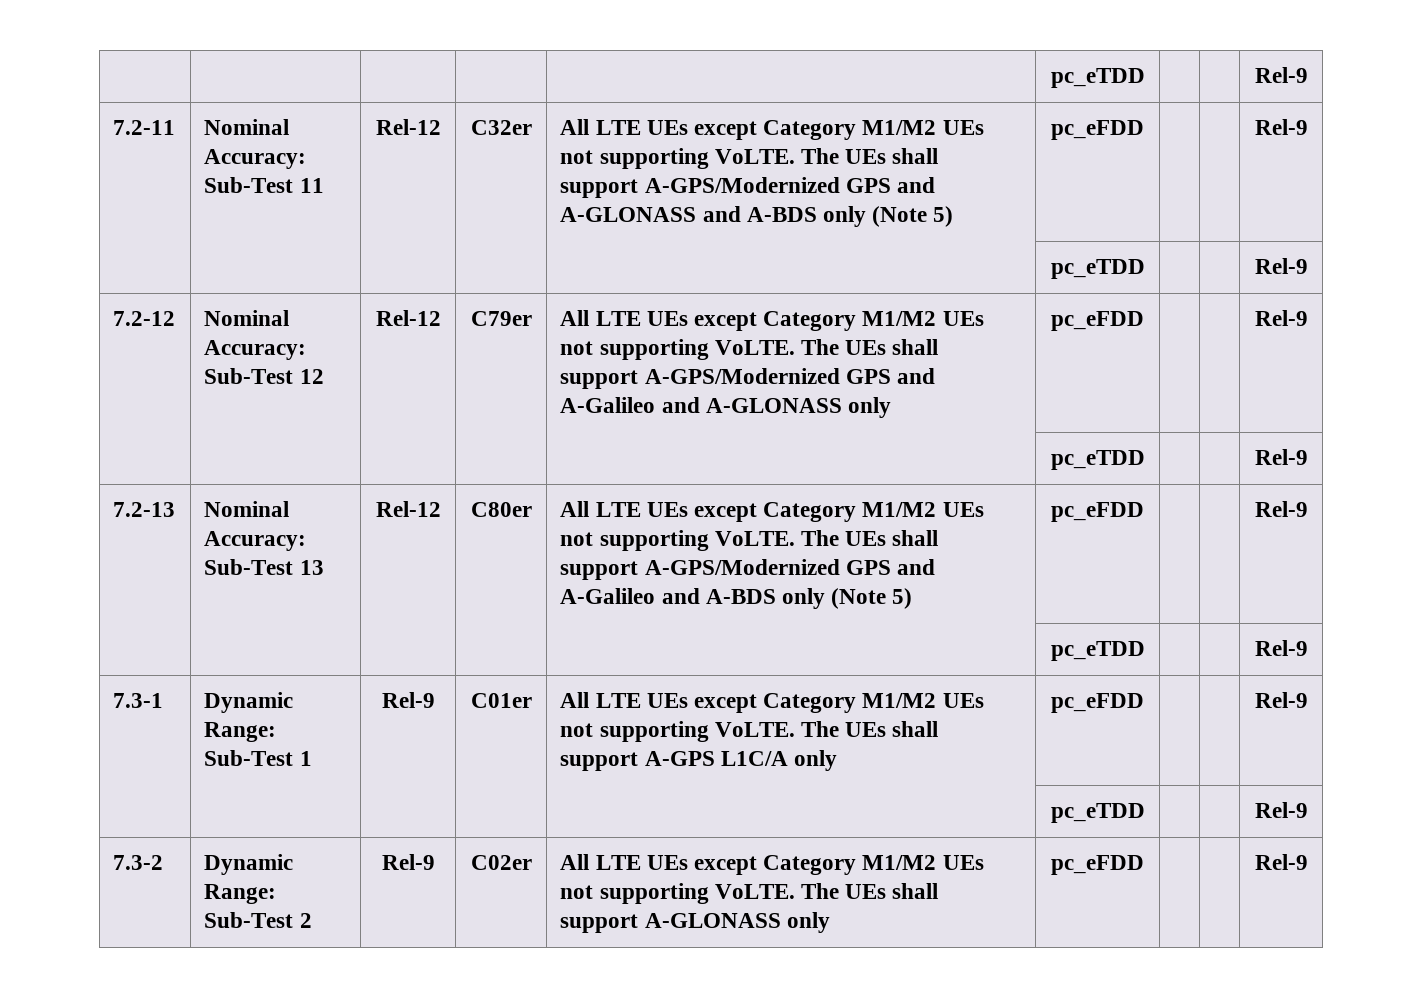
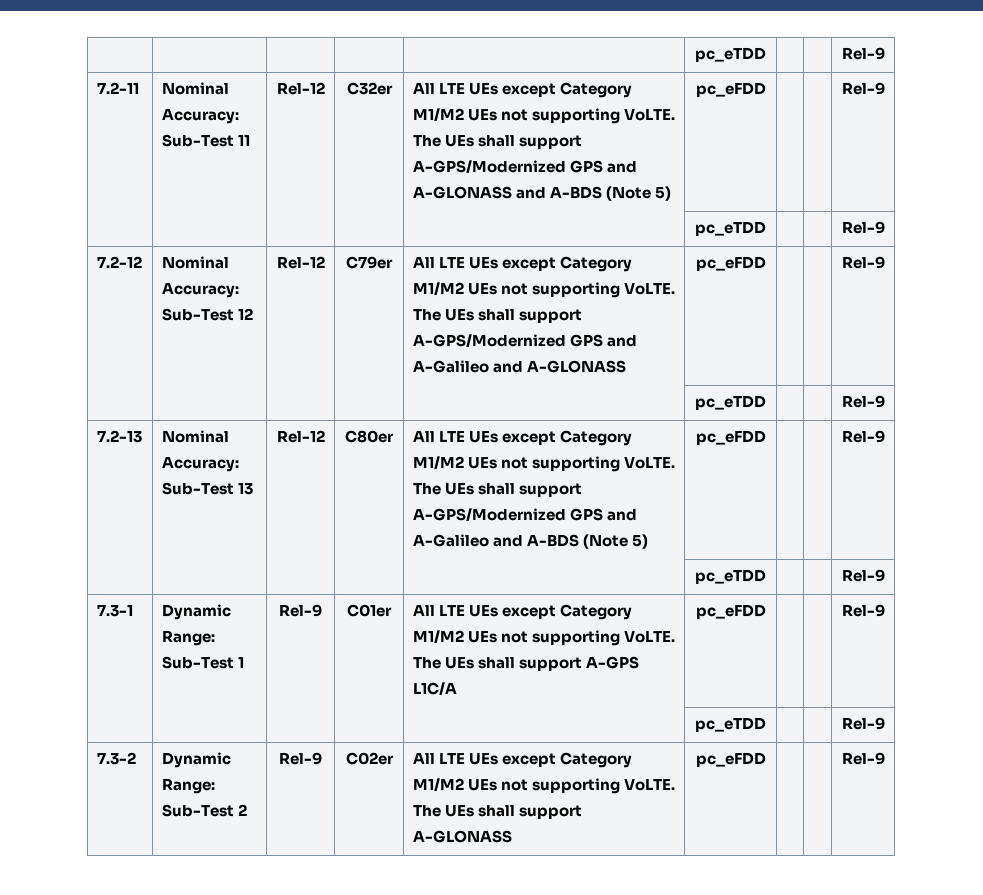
- 7.2-11 | Nominal Accuracy: Sub-Test 11 | Rel-12 | C32er | All LTE UEs except Category M1/M2 UEs not supporting VoLTE. The UEs shall support A-GPS/Modernized GPS and A-GLONASS and A-BDS only (Note 5) | pc_eFDD | | | Rel-9
+ 7.2-11 | Nominal Accuracy: Sub-Test 11 | Rel-12 | C32er | All LTE UEs except Category M1/M2 UEs not supporting VoLTE. The UEs shall support A-GPS/Modernized GPS and A-GLONASS and A-BDS (Note 5) | pc_eFDD | | | Rel-9
- 7.2-12 | Nominal Accuracy: Sub-Test 12 | Rel-12 | C79er | All LTE UEs except Category M1/M2 UEs not supporting VoLTE. The UEs shall support A-GPS/Modernized GPS and A-Galileo and A-GLONASS only | pc_eFDD | | | Rel-9
+ 7.2-12 | Nominal Accuracy: Sub-Test 12 | Rel-12 | C79er | All LTE UEs except Category M1/M2 UEs not supporting VoLTE. The UEs shall support A-GPS/Modernized GPS and A-Galileo and A-GLONASS | pc_eFDD | | | Rel-9
- 7.2-13 | Nominal Accuracy: Sub-Test 13 | Rel-12 | C80er | All LTE UEs except Category M1/M2 UEs not supporting VoLTE. The UEs shall support A-GPS/Modernized GPS and A-Galileo and A-BDS only (Note 5) | pc_eFDD | | | Rel-9
+ 7.2-13 | Nominal Accuracy: Sub-Test 13 | Rel-12 | C80er | All LTE UEs except Category M1/M2 UEs not supporting VoLTE. The UEs shall support A-GPS/Modernized GPS and A-Galileo and A-BDS (Note 5) | pc_eFDD | | | Rel-9
- 7.3-1 | Dynamic Range: Sub-Test 1 | Rel-9 | C01er | All LTE UEs except Category M1/M2 UEs not supporting VoLTE. The UEs shall support A-GPS L1C/A only | pc_eFDD | | | Rel-9
+ 7.3-1 | Dynamic Range: Sub-Test 1 | Rel-9 | C01er | All LTE UEs except Category M1/M2 UEs not supporting VoLTE. The UEs shall support A-GPS L1C/A | pc_eFDD | | | Rel-9
- 7.3-2 | Dynamic Range: Sub-Test 2 | Rel-9 | C02er | All LTE UEs except Category M1/M2 UEs not supporting VoLTE. The UEs shall support A-GLONASS only | pc_eFDD | | | Rel-9
+ 7.3-2 | Dynamic Range: Sub-Test 2 | Rel-9 | C02er | All LTE UEs except Category M1/M2 UEs not supporting VoLTE. The UEs shall support A-GLONASS | pc_eFDD | | | Rel-9

